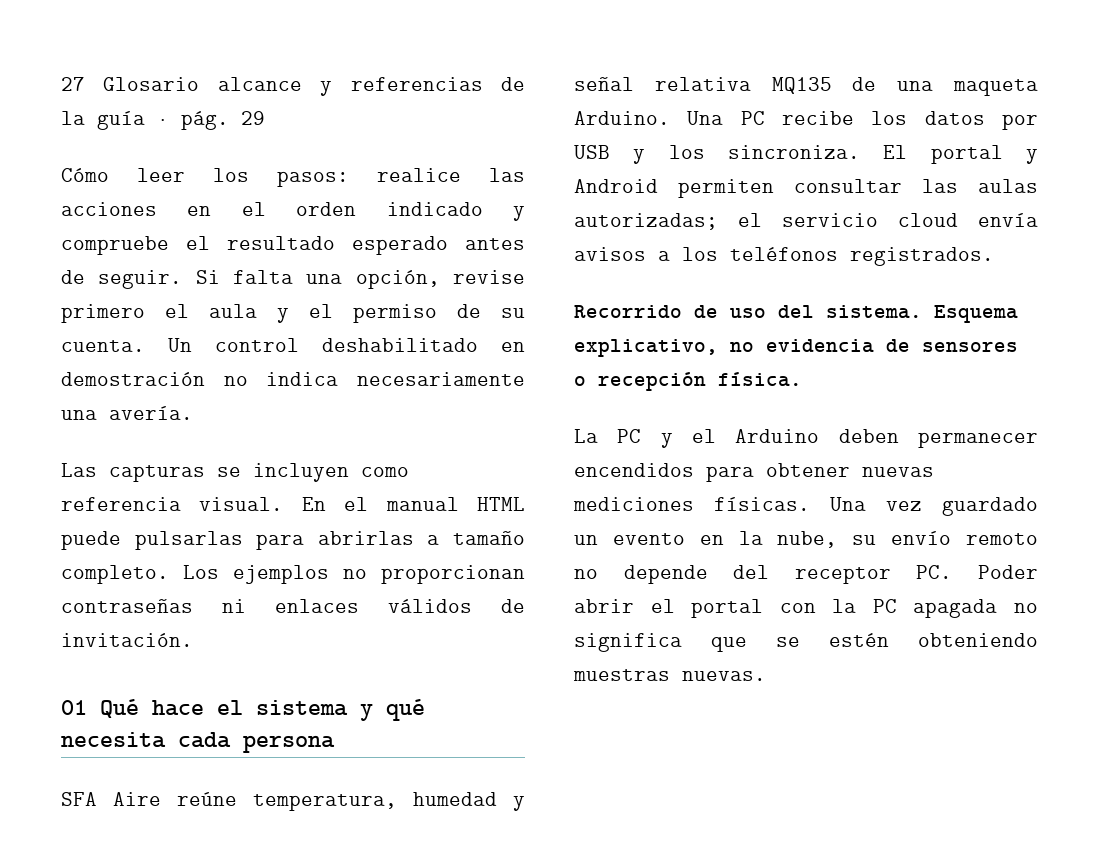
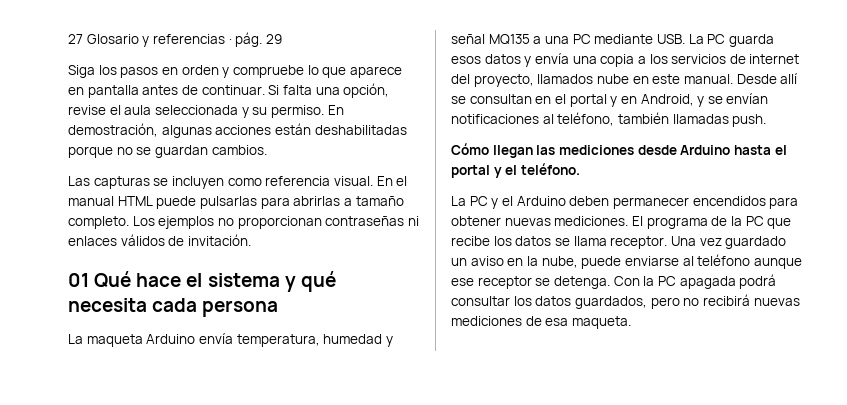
- 27 Glosario alcance y referencias de la guía · pág.
+ 27 Glosario y referencias · pág.
- Cómo leer los pasos: realice las acciones en el orden indicado y compruebe el resultado esperado antes de seguir.
+ Siga los pasos en orden y compruebe lo que aparece en pantalla antes de continuar.
- Si falta una opción, revise primero el aula y el permiso de su cuenta. Un control deshabilitado en demostración no indica necesariamente una avería.
+ Si falta una opción, revise el aula seleccionada y su permiso. En demostración, algunas acciones están deshabilitadas porque no se guardan cambios.
- SFA Aire reúne temperatura, humedad y señal relativa MQ135 de una maqueta Arduino. Una PC recibe los datos por USB y los sincroniza. El portal y Android permiten consultar las aulas autorizadas; el servicio cloud envía avisos a los teléfonos registrados.
- Recorrido de uso del sistema. Esquema explicativo, no evidencia de sensores o recepción física.
+ La maqueta Arduino envía temperatura, humedad y señal MQ135 a una PC mediante USB. La PC guarda esos datos y envía una copia a los servicios de internet del proyecto, llamados nube en este manual. Desde allí se consultan en el portal y en Android, y se envían notificaciones al teléfono, también llamadas push.
+ Cómo llegan las mediciones desde Arduino hasta el portal y el teléfono.
- La PC y el Arduino deben permanecer encendidos para obtener nuevas mediciones físicas.
+ La PC y el Arduino deben permanecer encendidos para obtener nuevas mediciones. El programa de la PC que recibe los datos se llama receptor.
- Una vez guardado un evento en la nube, su envío remoto no depende del receptor PC. Poder abrir el portal con la PC apagada no significa que se estén obteniendo muestras nuevas.
+ Una vez guardado un aviso en la nube, puede enviarse al teléfono aunque ese receptor se detenga. Con la PC apagada podrá consultar los datos guardados, pero no recibirá nuevas mediciones de esa maqueta.

